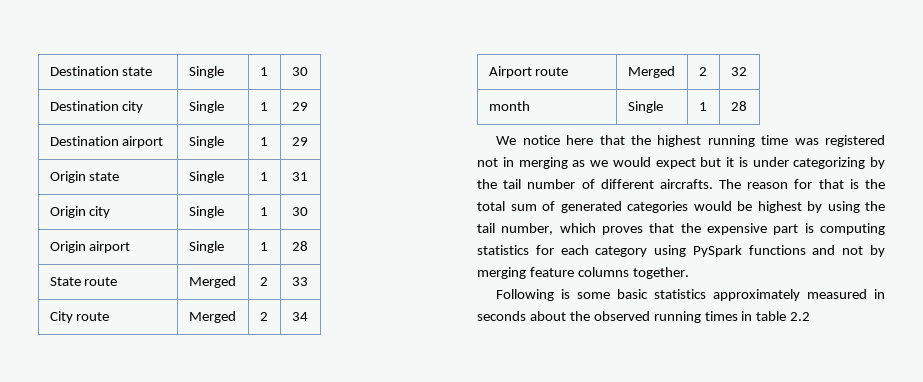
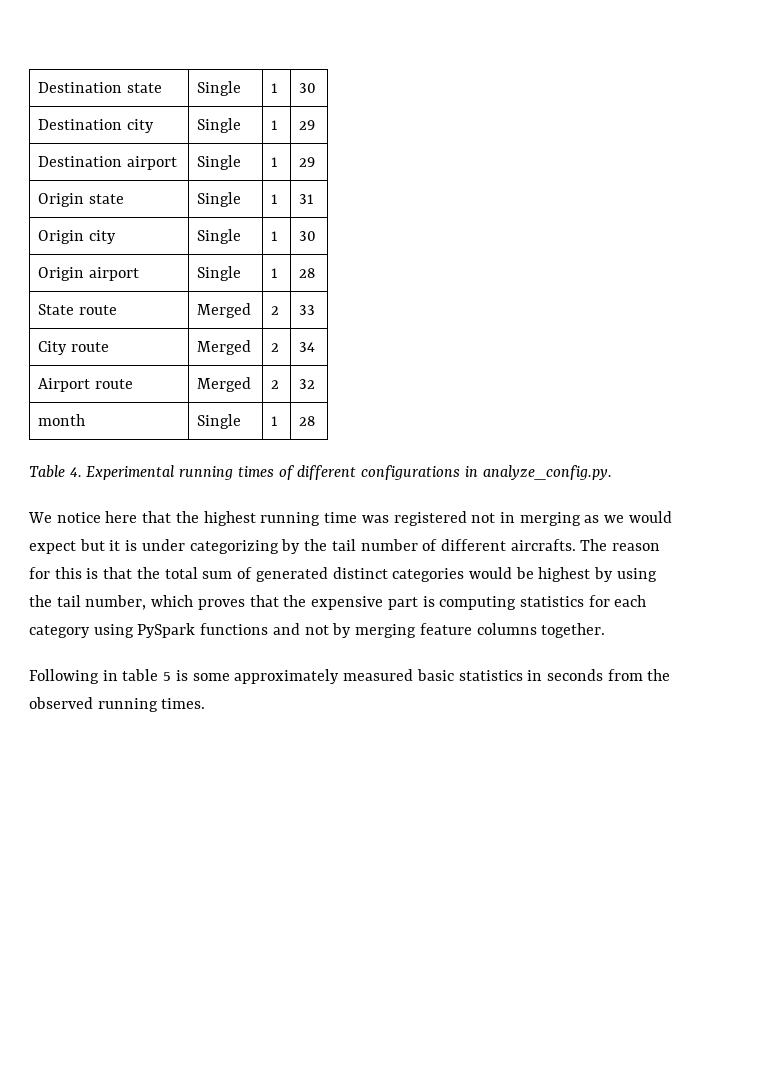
+ Table 4. Experimental running times of different configurations in analyze_config.py.
- The reason for that is the total sum of generated categories would be highest by using the tail number, which proves that the expensive part is computing statistics for each category using PySpark functions and not by merging feature columns together.
+ The reason for this is that the total sum of generated distinct categories would be highest by using the tail number, which proves that the expensive part is computing statistics for each category using PySpark functions and not by merging feature columns together.
- Following is some basic statistics approximately measured in seconds about the observed running times in table 2.2
+ Following in table 5 is some approximately measured basic statistics in seconds from the observed running times.

